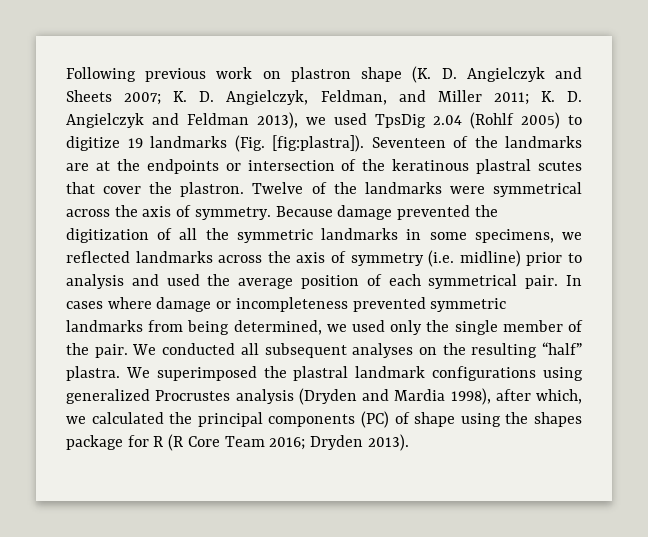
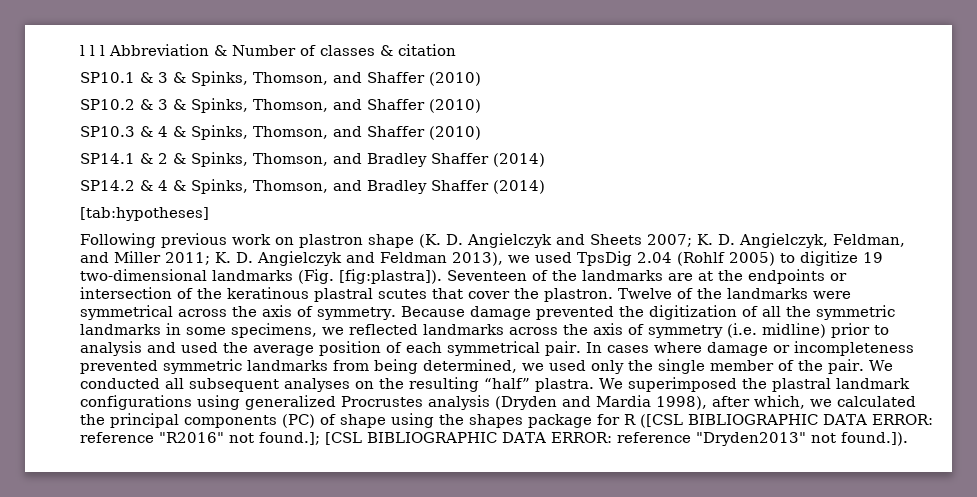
+ l l l Abbreviation & Number of classes & citation
+ SP10.1 & 3 & Spinks, Thomson, and Shaffer (2010)
+ SP10.2 & 3 & Spinks, Thomson, and Shaffer (2010)
+ SP10.3 & 4 & Spinks, Thomson, and Shaffer (2010)
+ SP14.1 & 2 & Spinks, Thomson, and Bradley Shaffer (2014)
+ SP14.2 & 4 & Spinks, Thomson, and Bradley Shaffer (2014)
+ [tab:hypotheses]
- Following previous work on plastron shape (K. D. Angielczyk and Sheets 2007; K. D. Angielczyk, Feldman, and Miller 2011; K. D. Angielczyk and Feldman 2013), we used TpsDig 2.04 (Rohlf 2005) to digitize 19 landmarks (Fig. [fig:plastra]).
+ Following previous work on plastron shape (K. D. Angielczyk and Sheets 2007; K. D. Angielczyk, Feldman, and Miller 2011; K. D. Angielczyk and Feldman 2013), we used TpsDig 2.04 (Rohlf 2005) to digitize 19 two-dimensional landmarks (Fig. [fig:plastra]).
- We superimposed the plastral landmark configurations using generalized Procrustes analysis (Dryden and Mardia 1998), after which, we calculated the principal components (PC) of shape using the shapes package for R (R Core Team 2016; Dryden 2013).
+ We superimposed the plastral landmark configurations using generalized Procrustes analysis (Dryden and Mardia 1998), after which, we calculated the principal components (PC) of shape using the shapes package for R ([CSL BIBLIOGRAPHIC DATA ERROR: reference "R2016" not found.]; [CSL BIBLIOGRAPHIC DATA ERROR: reference "Dryden2013" not found.]).

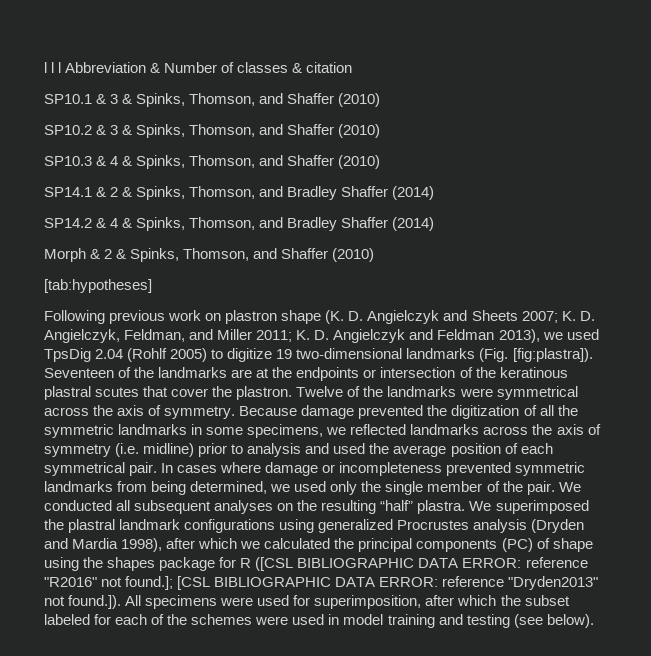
+ Morph & 2 & Spinks, Thomson, and Shaffer (2010)
- We superimposed the plastral landmark configurations using generalized Procrustes analysis (Dryden and Mardia 1998), after which, we calculated the principal components (PC) of shape using the shapes package for R ([CSL BIBLIOGRAPHIC DATA ERROR: reference "R2016" not found.]; [CSL BIBLIOGRAPHIC DATA ERROR: reference "Dryden2013" not found.]).
+ We superimposed the plastral landmark configurations using generalized Procrustes analysis (Dryden and Mardia 1998), after which we calculated the principal components (PC) of shape using the shapes package for R ([CSL BIBLIOGRAPHIC DATA ERROR: reference "R2016" not found.]; [CSL BIBLIOGRAPHIC DATA ERROR: reference "Dryden2013" not found.]). All specimens were used for superimposition, after which the subset labeled for each of the schemes were used in model training and testing (see below).

